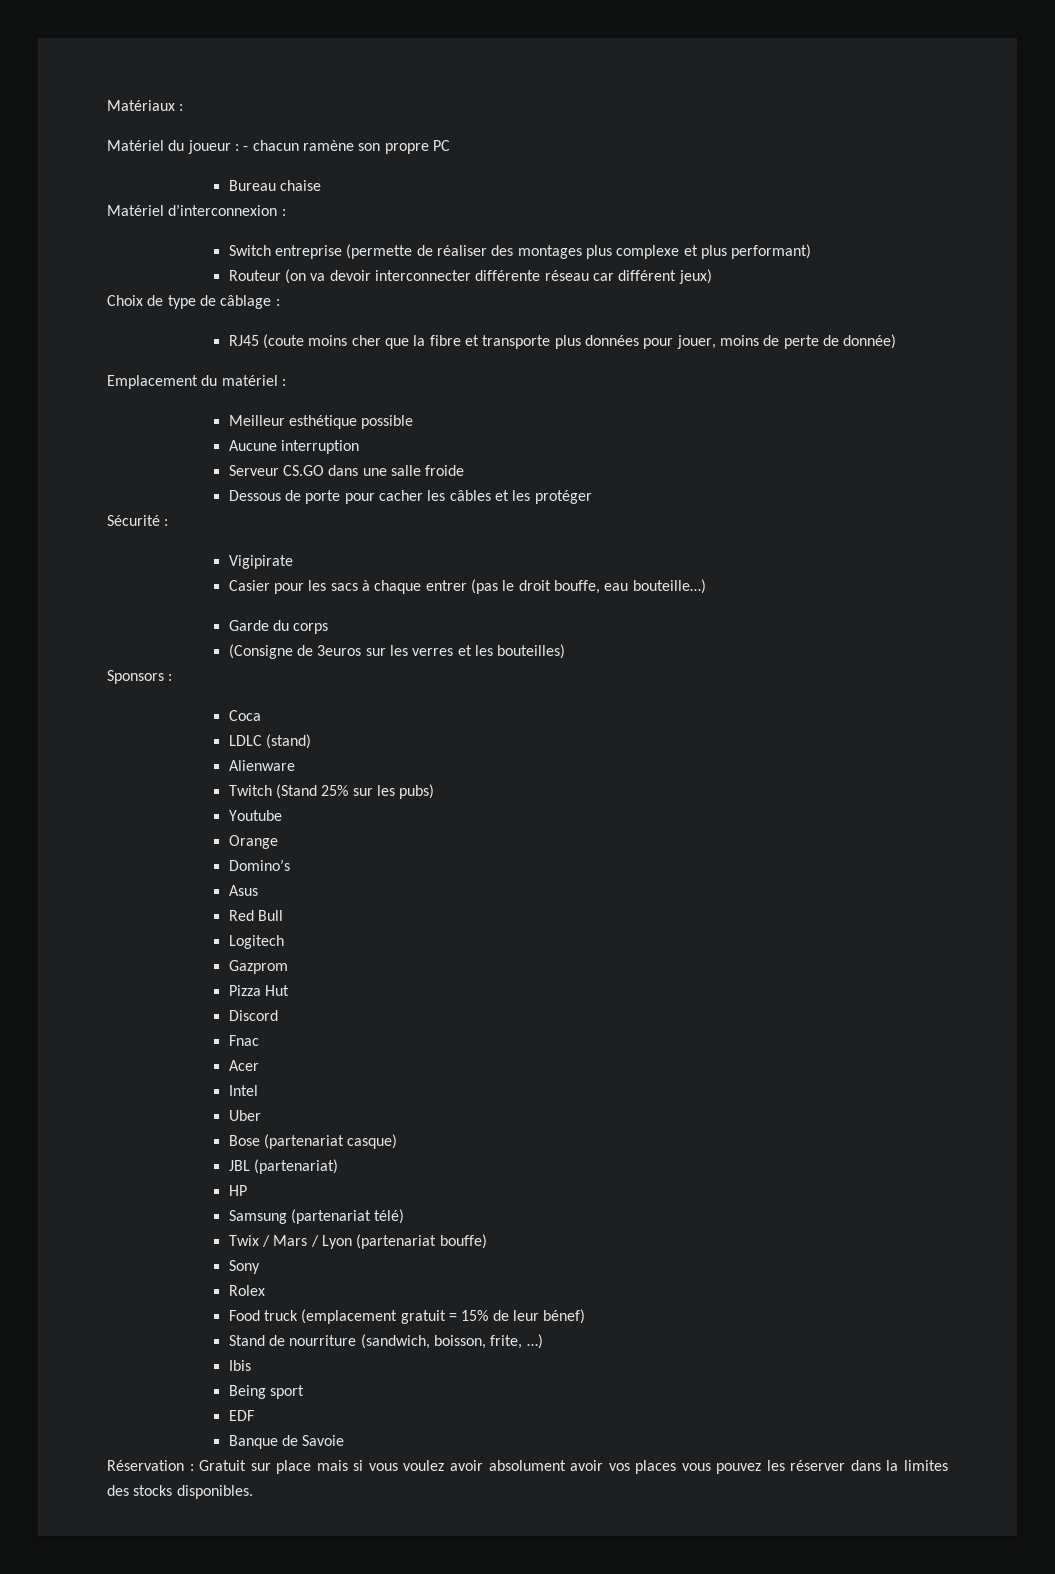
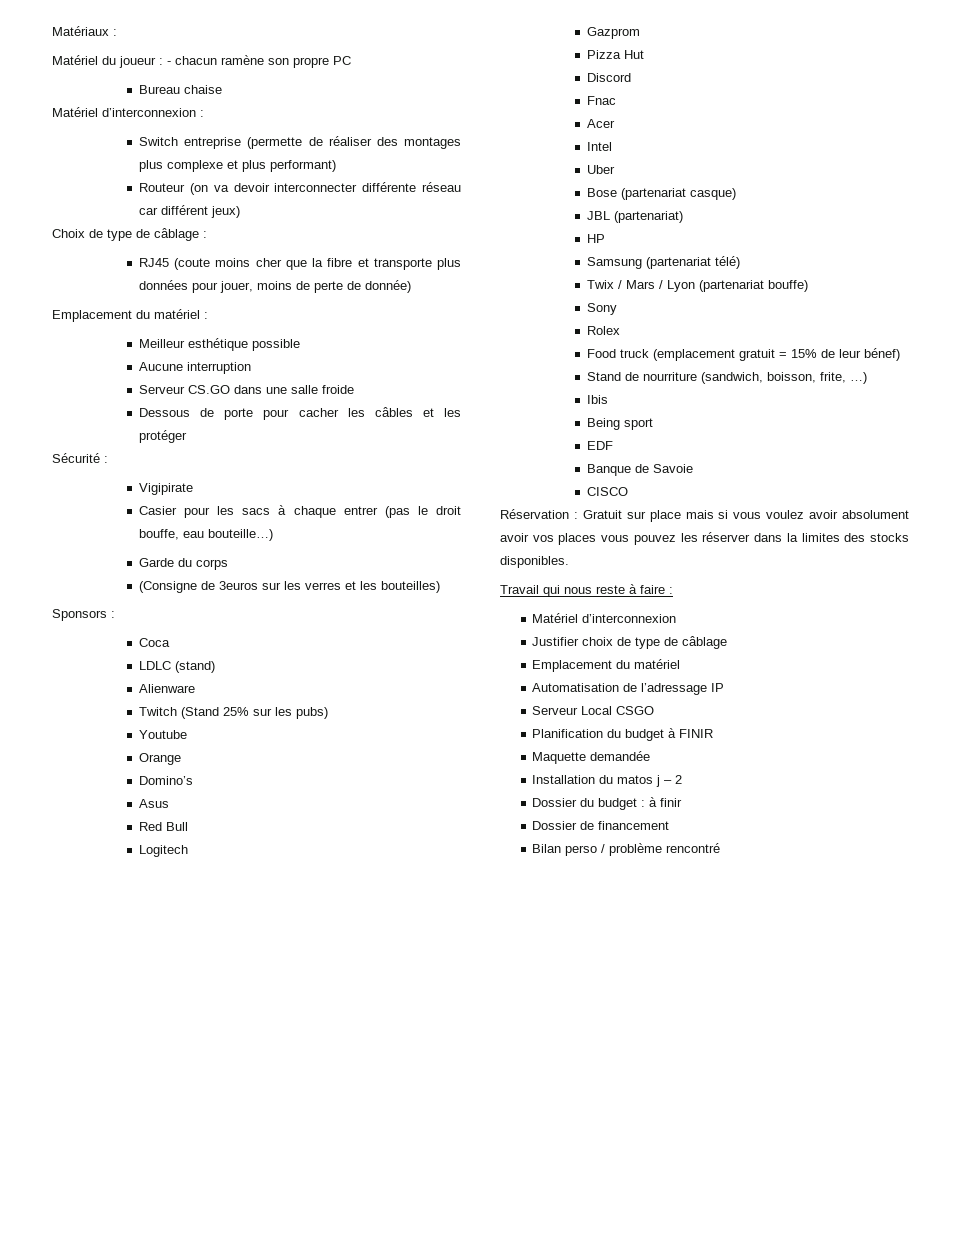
+ CISCO
+ Travail qui nous reste à faire :
+ Matériel d’interconnexion
+ Justifier choix de type de câblage
+ Emplacement du matériel
+ Automatisation de l’adressage IP
+ Serveur Local CSGO
+ Planification du budget à FINIR
+ Maquette demandée
+ Installation du matos j – 2
+ Dossier du budget : à finir
+ Dossier de financement
+ Bilan perso / problème rencontré

